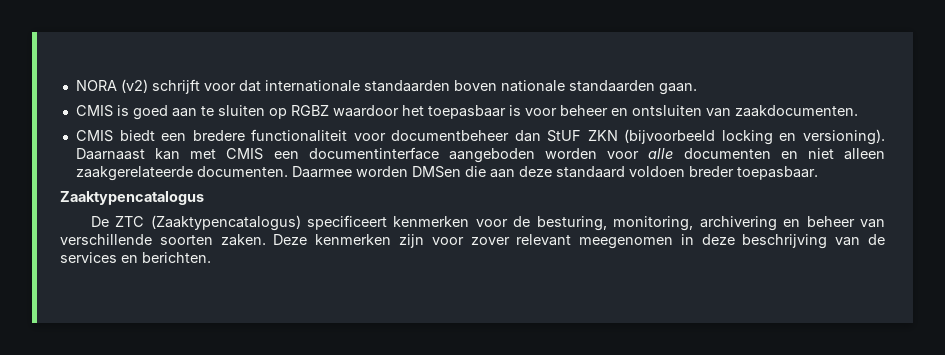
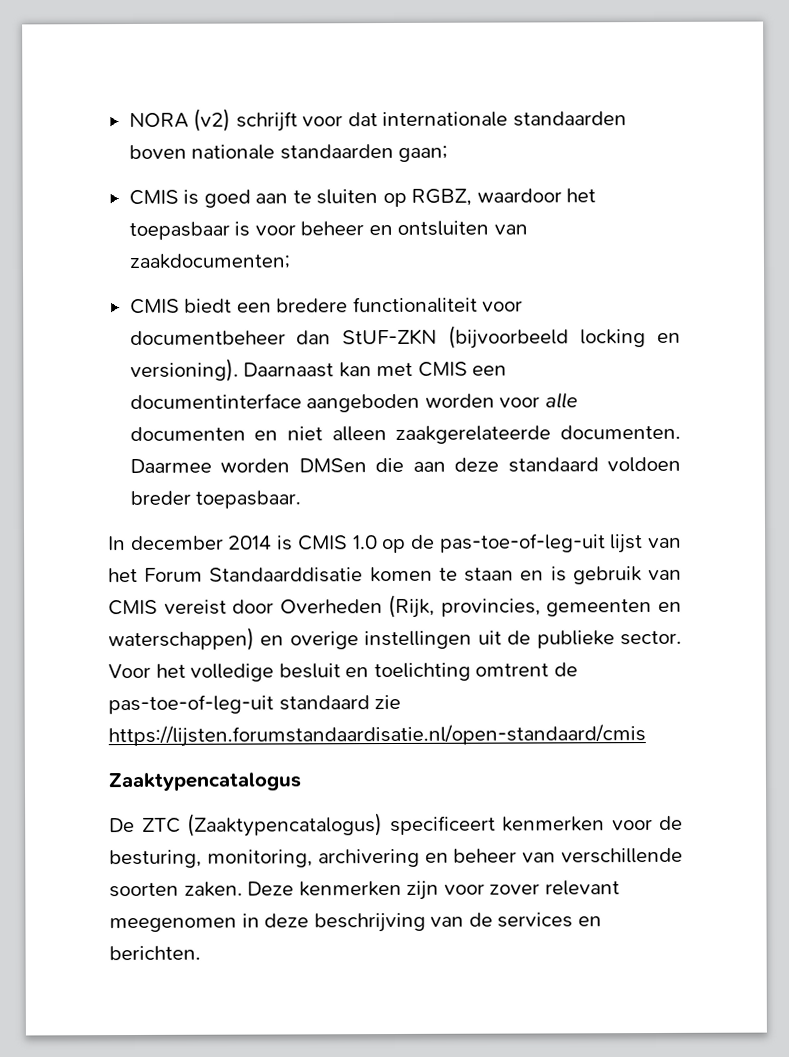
- NORA (v2) schrijft voor dat internationale standaarden boven nationale standaarden gaan.
+ NORA (v2) schrijft voor dat internationale standaarden boven nationale standaarden gaan;
- CMIS is goed aan te sluiten op RGBZ waardoor het toepasbaar is voor beheer en ontsluiten van zaakdocumenten.
+ CMIS is goed aan te sluiten op RGBZ, waardoor het toepasbaar is voor beheer en ontsluiten van zaakdocumenten;
- CMIS biedt een bredere functionaliteit voor documentbeheer dan StUF ZKN (bijvoorbeeld locking en versioning).
+ CMIS biedt een bredere functionaliteit voor documentbeheer dan StUF-ZKN (bijvoorbeeld locking en versioning).
+ In december 2014 is CMIS 1.0 op de pas-toe-of-leg-uit lijst van het Forum Standaarddisatie komen te staan en is gebruik van CMIS vereist door Overheden (Rijk, provincies, gemeenten en waterschappen) en overige instellingen uit de publieke sector. Voor het volledige besluit en toelichting omtrent de pas-toe-of-leg-uit standaard zie https://lijsten.forumstandaardisatie.nl/open-standaard/cmis

